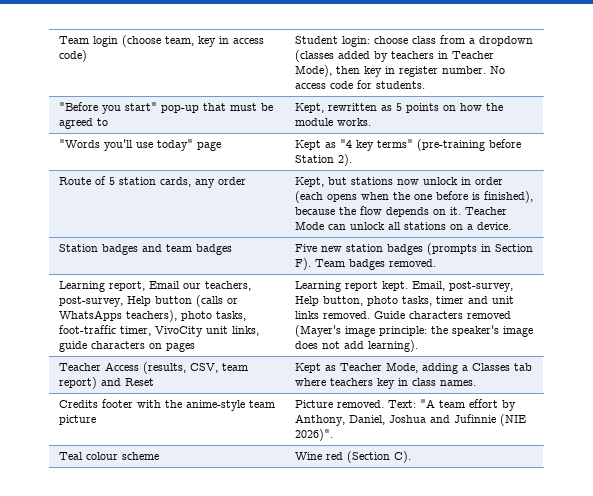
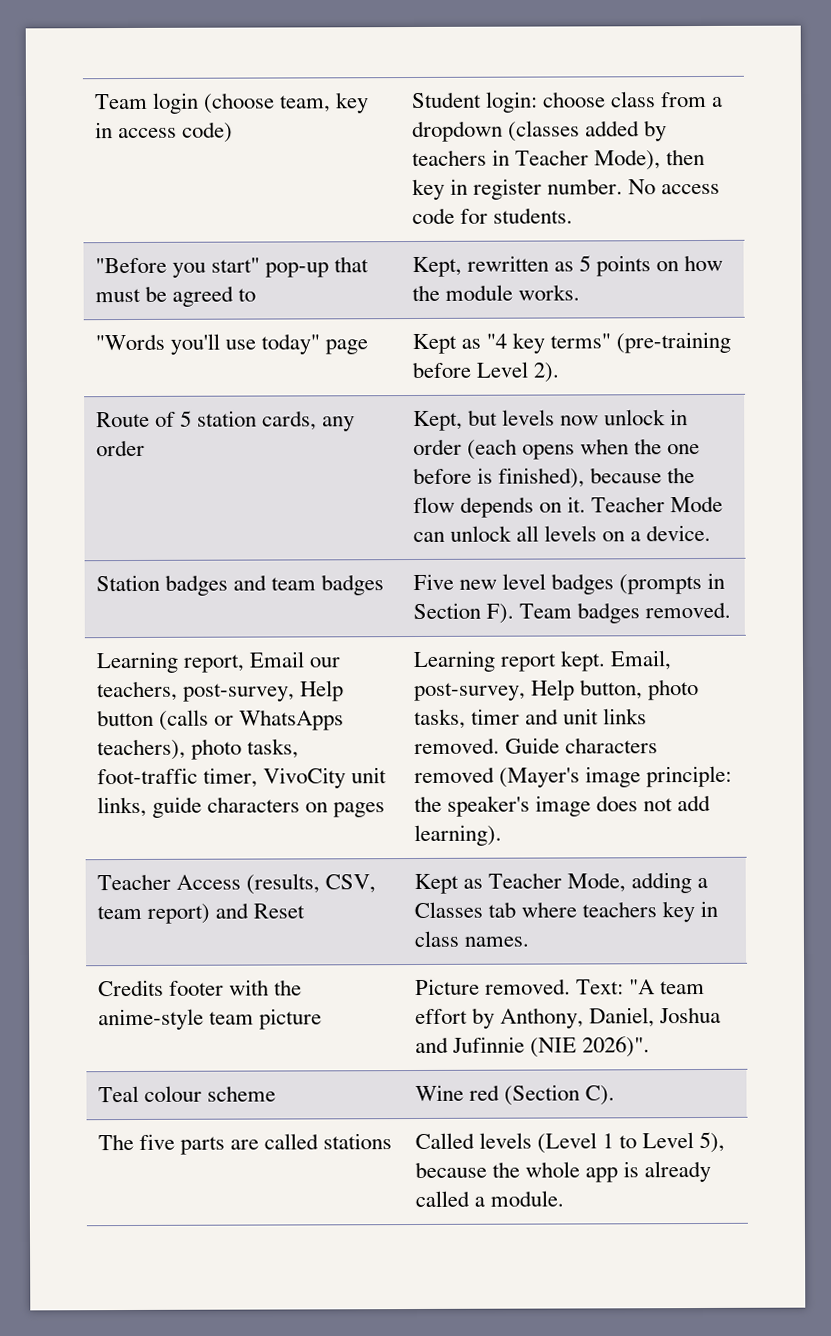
- "Words you'll use today" page | Kept as "4 key terms" (pre-training before Station 2).
+ "Words you'll use today" page | Kept as "4 key terms" (pre-training before Level 2).
- Route of 5 station cards, any order | Kept, but stations now unlock in order (each opens when the one before is finished), because the flow depends on it. Teacher Mode can unlock all stations on a device.
+ Route of 5 station cards, any order | Kept, but levels now unlock in order (each opens when the one before is finished), because the flow depends on it. Teacher Mode can unlock all levels on a device.
- Station badges and team badges | Five new station badges (prompts in Section F). Team badges removed.
+ Station badges and team badges | Five new level badges (prompts in Section F). Team badges removed.
+ The five parts are called stations | Called levels (Level 1 to Level 5), because the whole app is already called a module.

